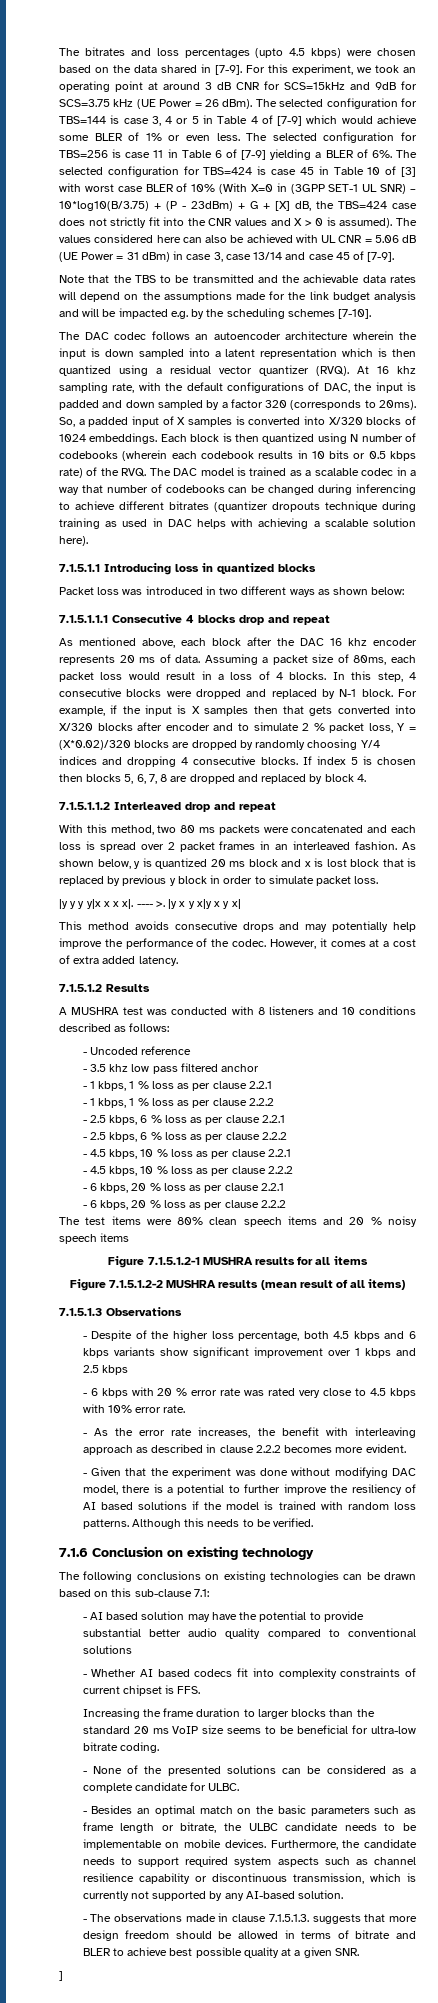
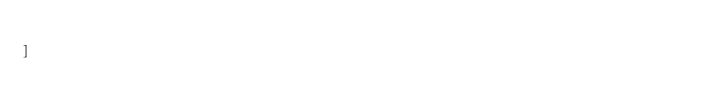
- The bitrates and loss percentages (upto 4.5 kbps) were chosen based on the data shared in [7-9]. For this experiment, we took an operating point at around 3 dB CNR for SCS=15kHz and 9dB for SCS=3.75 kHz (UE Power = 26 dBm). The selected configuration for TBS=144 is case 3, 4 or 5 in Table 4 of [7-9] which would achieve some BLER of 1% or even less. The selected configuration for TBS=256 is case 11 in Table 6 of [7-9] yielding a BLER of 6%. The selected configuration for TBS=424 is case 45 in Table 10 of [3] with worst case BLER of 10% (With X=0 in (3GPP SET-1 UL SNR) – 10*log10(B/3.75) + (P - 23dBm) + G + [X] dB, the TBS=424 case does not strictly fit into the CNR values and X > 0 is assumed). The values considered here can also be achieved with UL CNR = 5.06 dB (UE Power = 31 dBm) in case 3, case 13/14 and case 45 of [7-9].
- Note that the TBS to be transmitted and the achievable data rates will depend on the assumptions made for the link budget analysis and will be impacted e.g. by the scheduling schemes [7-10].
- The DAC codec follows an autoencoder architecture wherein the input is down sampled into a latent representation which is then quantized using a residual vector quantizer (RVQ). At 16 khz sampling rate, with the default configurations of DAC, the input is padded and down sampled by a factor 320 (corresponds to 20ms). So, a padded input of X samples is converted into X/320 blocks of 1024 embeddings. Each block is then quantized using N number of codebooks (wherein each codebook results in 10 bits or 0.5 kbps rate) of the RVQ. The DAC model is trained as a scalable codec in a way that number of codebooks can be changed during inferencing to achieve different bitrates (quantizer dropouts technique during training as used in DAC helps with achieving a scalable solution here).
- 7.1.5.1.1 Introducing loss in quantized blocks
- Packet loss was introduced in two different ways as shown below:
- 7.1.5.1.1.1 Consecutive 4 blocks drop and repeat
- As mentioned above, each block after the DAC 16 khz encoder represents 20 ms of data. Assuming a packet size of 80ms, each packet loss would result in a loss of 4 blocks. In this step, 4 consecutive blocks were dropped and replaced by N-1 block. For example, if the input is X samples then that gets converted into X/320 blocks after encoder and to simulate 2 % packet loss, Y = (X*0.02)/320 blocks are dropped by randomly choosing Y/4 indices and dropping 4 consecutive blocks. If index 5 is chosen then blocks 5, 6, 7, 8 are dropped and replaced by block 4.
- 7.1.5.1.1.2 Interleaved drop and repeat
- With this method, two 80 ms packets were concatenated and each loss is spread over 2 packet frames in an interleaved fashion. As shown below, y is quantized 20 ms block and x is lost block that is replaced by previous y block in order to simulate packet loss.
- |y y y y|x x x x|. ---- >. |y x y x|y x y x|
- This method avoids consecutive drops and may potentially help improve the performance of the codec. However, it comes at a cost of extra added latency.
- 7.1.5.1.2 Results
- A MUSHRA test was conducted with 8 listeners and 10 conditions described as follows:
- - Uncoded reference
- - 3.5 khz low pass filtered anchor
- - 1 kbps, 1 % loss as per clause 2.2.1
- - 1 kbps, 1 % loss as per clause 2.2.2
- - 2.5 kbps, 6 % loss as per clause 2.2.1
- - 2.5 kbps, 6 % loss as per clause 2.2.2
- - 4.5 kbps, 10 % loss as per clause 2.2.1
- - 4.5 kbps, 10 % loss as per clause 2.2.2
- - 6 kbps, 20 % loss as per clause 2.2.1
- - 6 kbps, 20 % loss as per clause 2.2.2
- The test items were 80% clean speech items and 20 % noisy speech items
- Figure 7.1.5.1.2-1 MUSHRA results for all items
- Figure 7.1.5.1.2-2 MUSHRA results (mean result of all items)
- 7.1.5.1.3 Observations
- - Despite of the higher loss percentage, both 4.5 kbps and 6 kbps variants show significant improvement over 1 kbps and 2.5 kbps
- - 6 kbps with 20 % error rate was rated very close to 4.5 kbps with 10% error rate.
- - As the error rate increases, the benefit with interleaving approach as described in clause 2.2.2 becomes more evident.
- - Given that the experiment was done without modifying DAC model, there is a potential to further improve the resiliency of AI based solutions if the model is trained with random loss patterns. Although this needs to be verified.
- 7.1.6 Conclusion on existing technology
- The following conclusions on existing technologies can be drawn based on this sub-clause 7.1:
- - AI based solution may have the potential to provide substantial better audio quality compared to conventional solutions
- - Whether AI based codecs fit into complexity constraints of current chipset is FFS.
- Increasing the frame duration to larger blocks than the standard 20 ms VoIP size seems to be beneficial for ultra-low bitrate coding.
- - None of the presented solutions can be considered as a complete candidate for ULBC.
- - Besides an optimal match on the basic parameters such as frame length or bitrate, the ULBC candidate needs to be implementable on mobile devices. Furthermore, the candidate needs to support required system aspects such as channel resilience capability or discontinuous transmission, which is currently not supported by any AI-based solution.
- - The observations made in clause 7.1.5.1.3. suggests that more design freedom should be allowed in terms of bitrate and BLER to achieve best possible quality at a given SNR.

